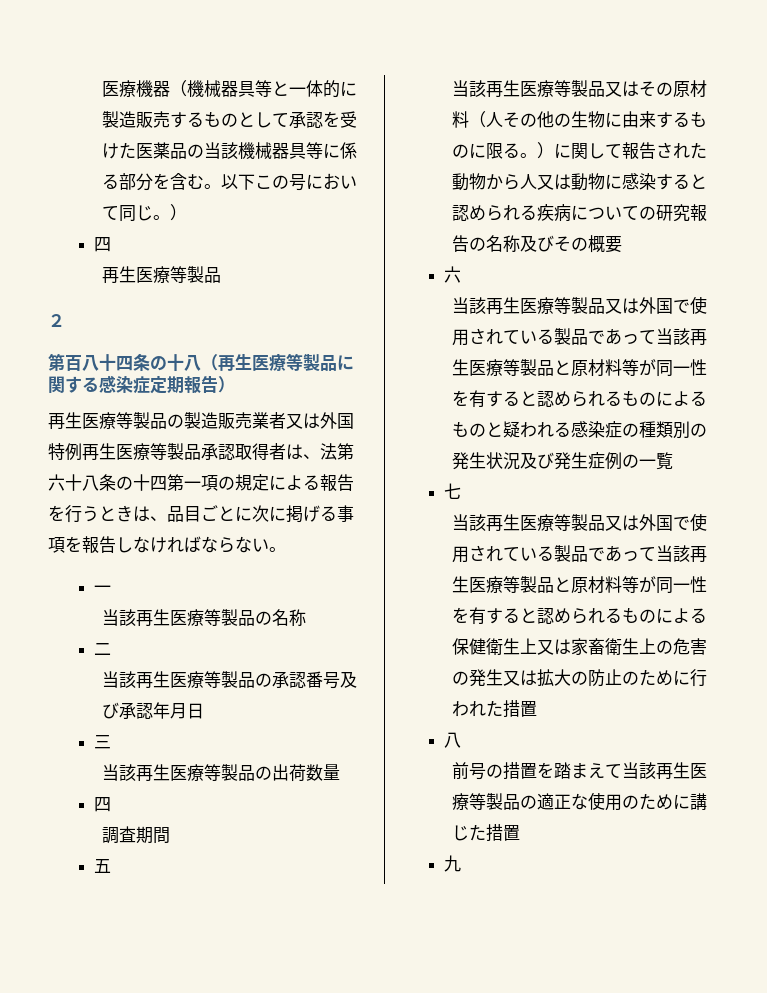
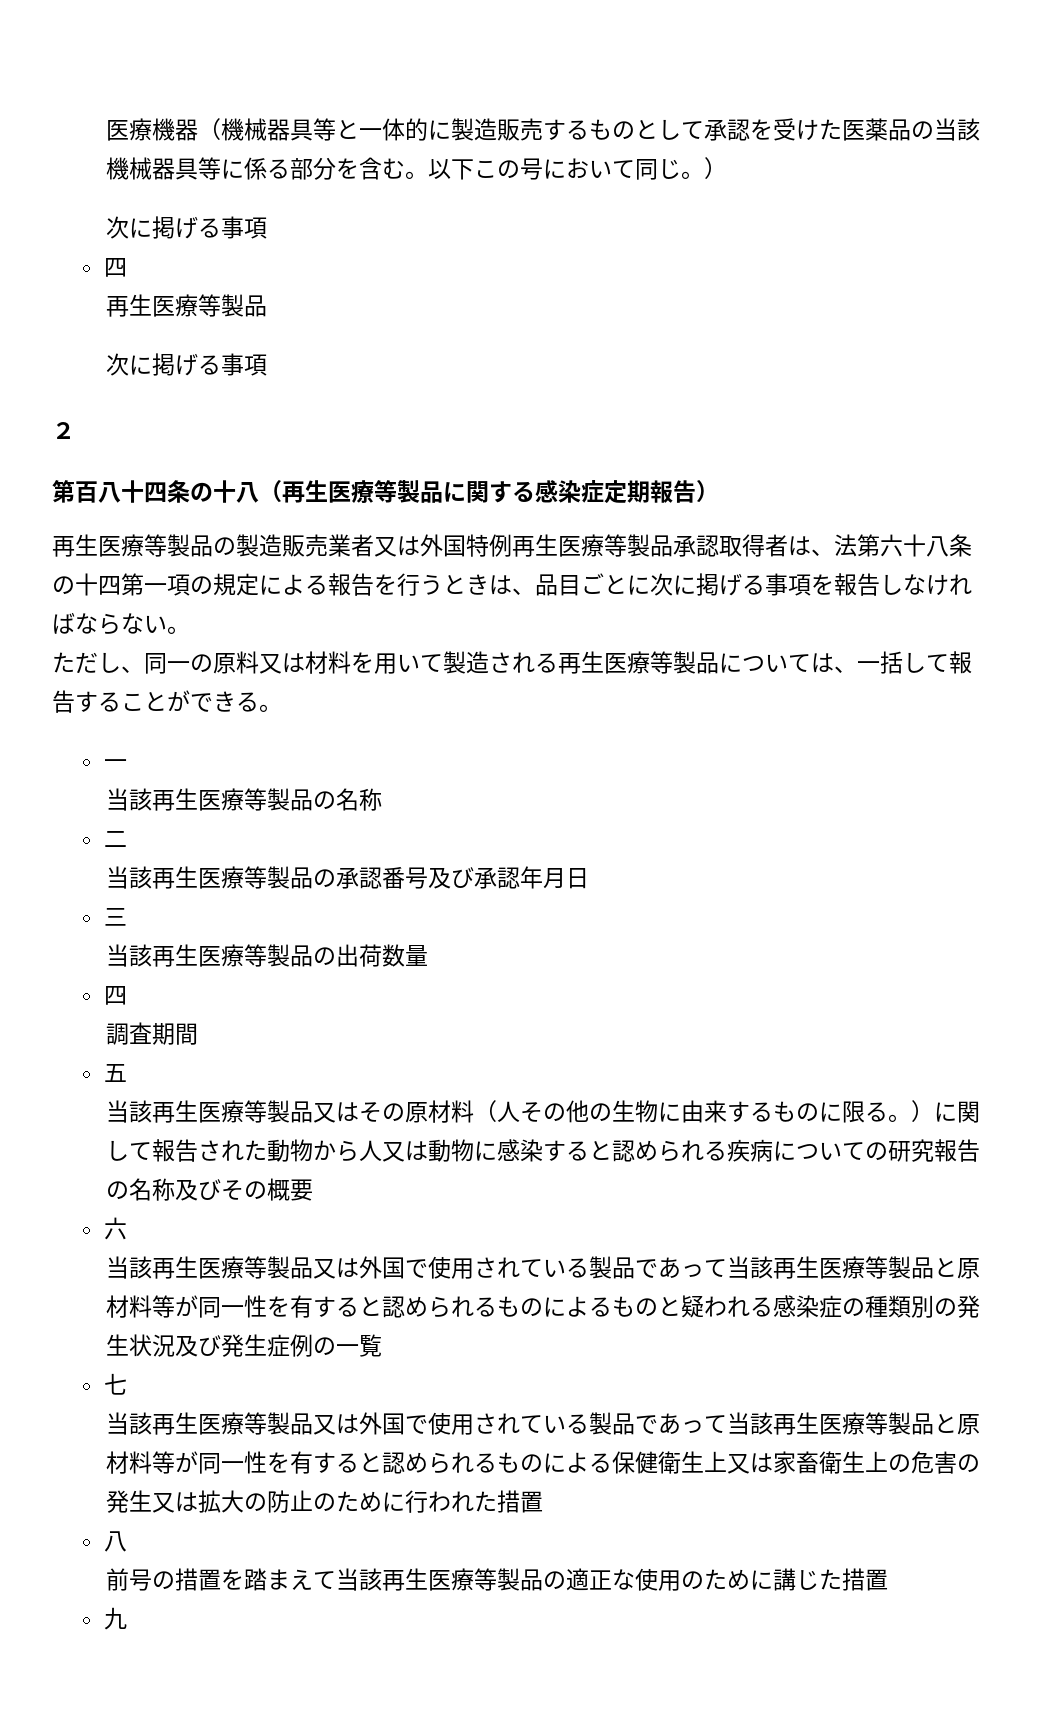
  以下この号において同じ。）
+ 次に掲げる事項
  四
  再生医療等製品
+ 次に掲げる事項
+ ただし、同一の原料又は材料を用いて製造される再生医療等製品については、一括して報告することができる。

